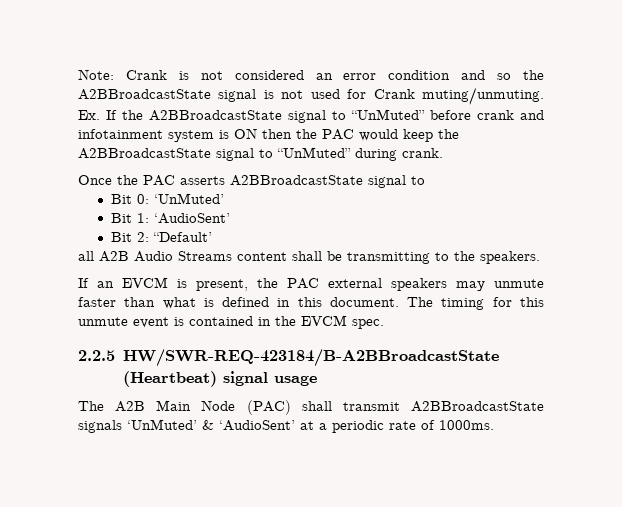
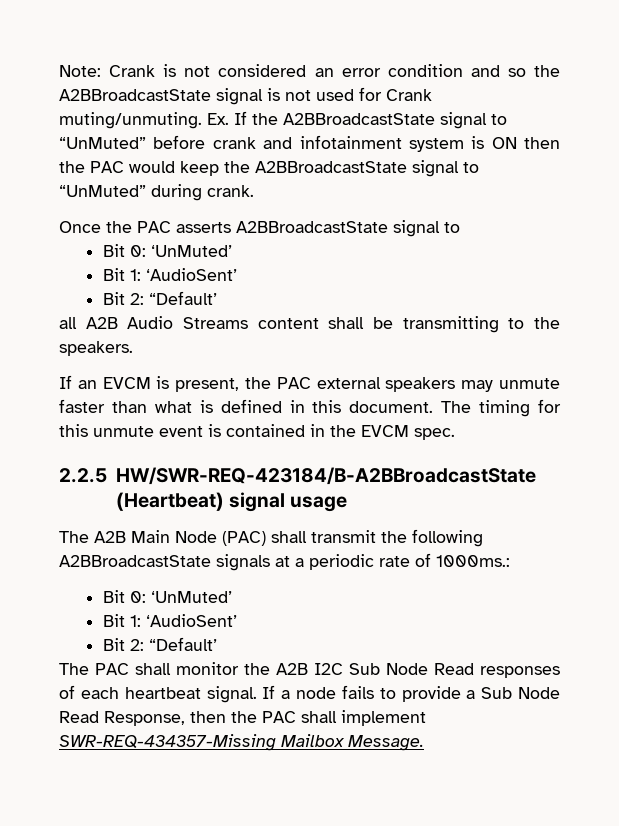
- The A2B Main Node (PAC) shall transmit A2BBroadcastState signals ‘UnMuted’ & ‘AudioSent’ at a periodic rate of 1000ms.
+ The A2B Main Node (PAC) shall transmit the following A2BBroadcastState signals at a periodic rate of 1000ms.:
+ Bit 0: ‘UnMuted’
+ Bit 1: ‘AudioSent’
+ Bit 2: “Default’
+ The PAC shall monitor the A2B I2C Sub Node Read responses of each heartbeat signal. If a node fails to provide a Sub Node Read Response, then the PAC shall implement SWR-REQ-434357-Missing Mailbox Message.

